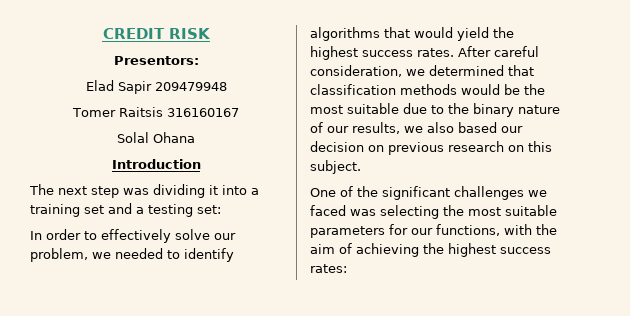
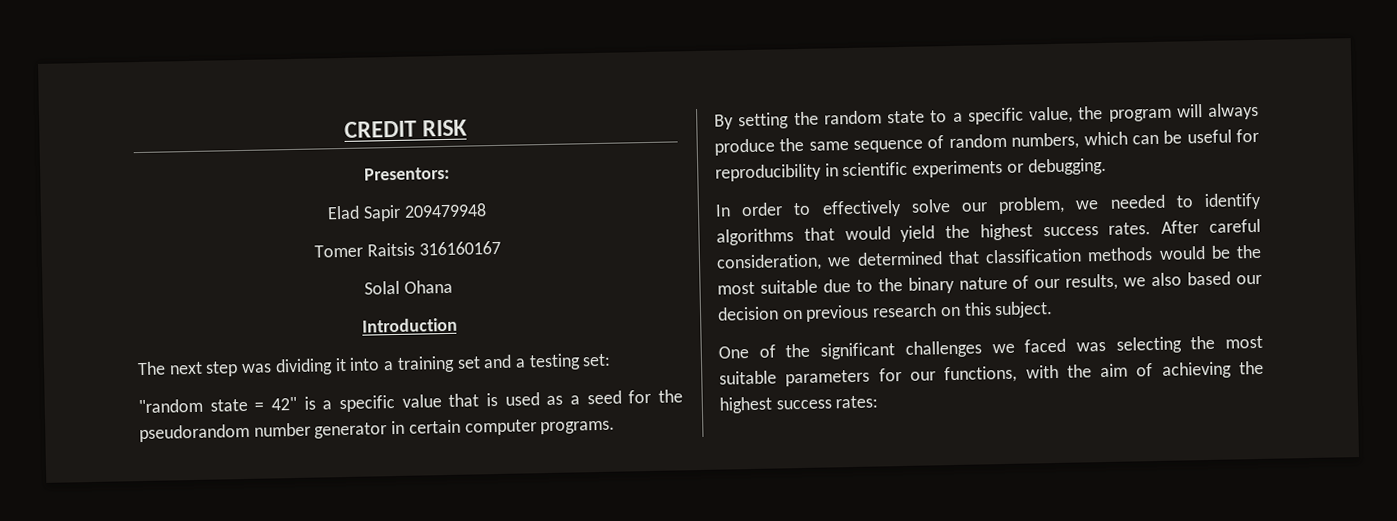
+ "random state = 42" is a specific value that is used as a seed for the pseudorandom number generator in certain computer programs.
+ By setting the random state to a specific value, the program will always produce the same sequence of random numbers, which can be useful for reproducibility in scientific experiments or debugging.

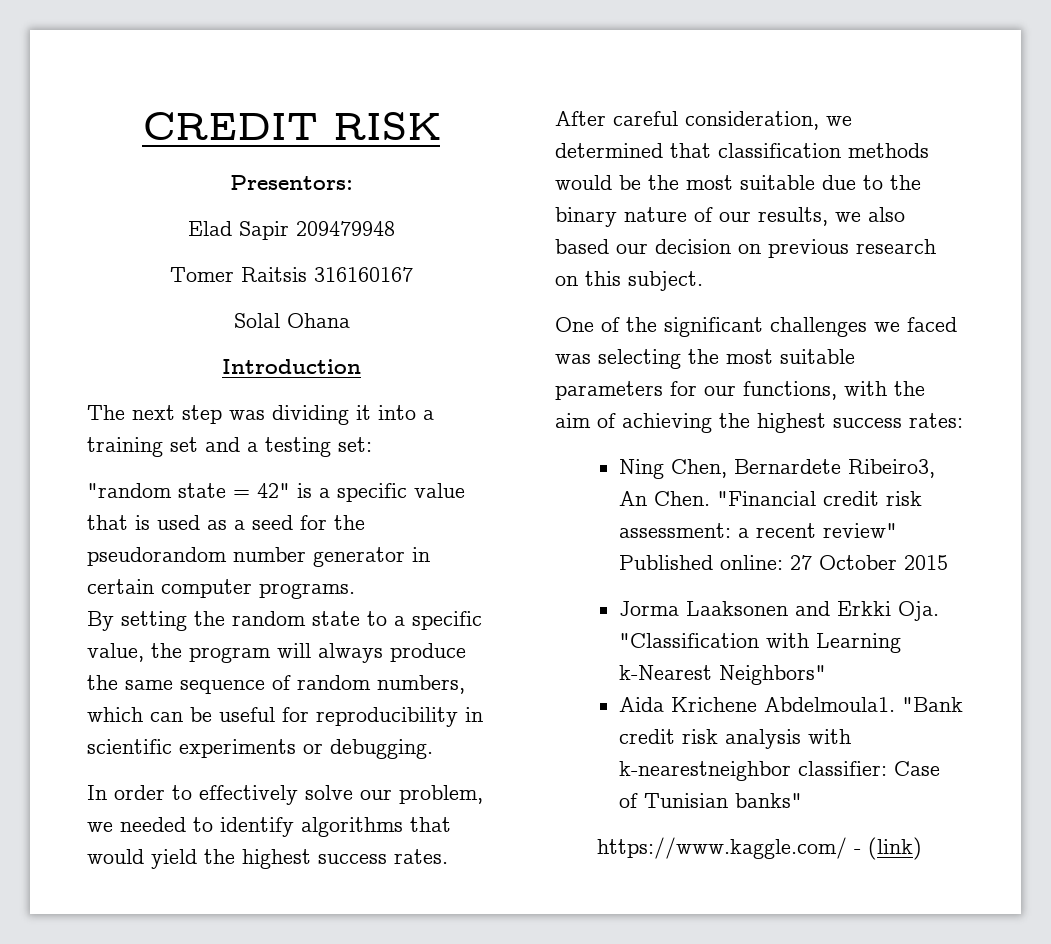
+ Ning Chen, Bernardete Ribeiro3, An Chen. "Financial credit risk assessment: a recent review" Published online: 27 October 2015
+ Jorma Laaksonen and Erkki Oja. "Classification with Learning k-Nearest Neighbors"
+ Aida Krichene Abdelmoula1. "Bank credit risk analysis with k-nearestneighbor classifier: Case of Tunisian banks"
+ https://www.kaggle.com/ - (link)

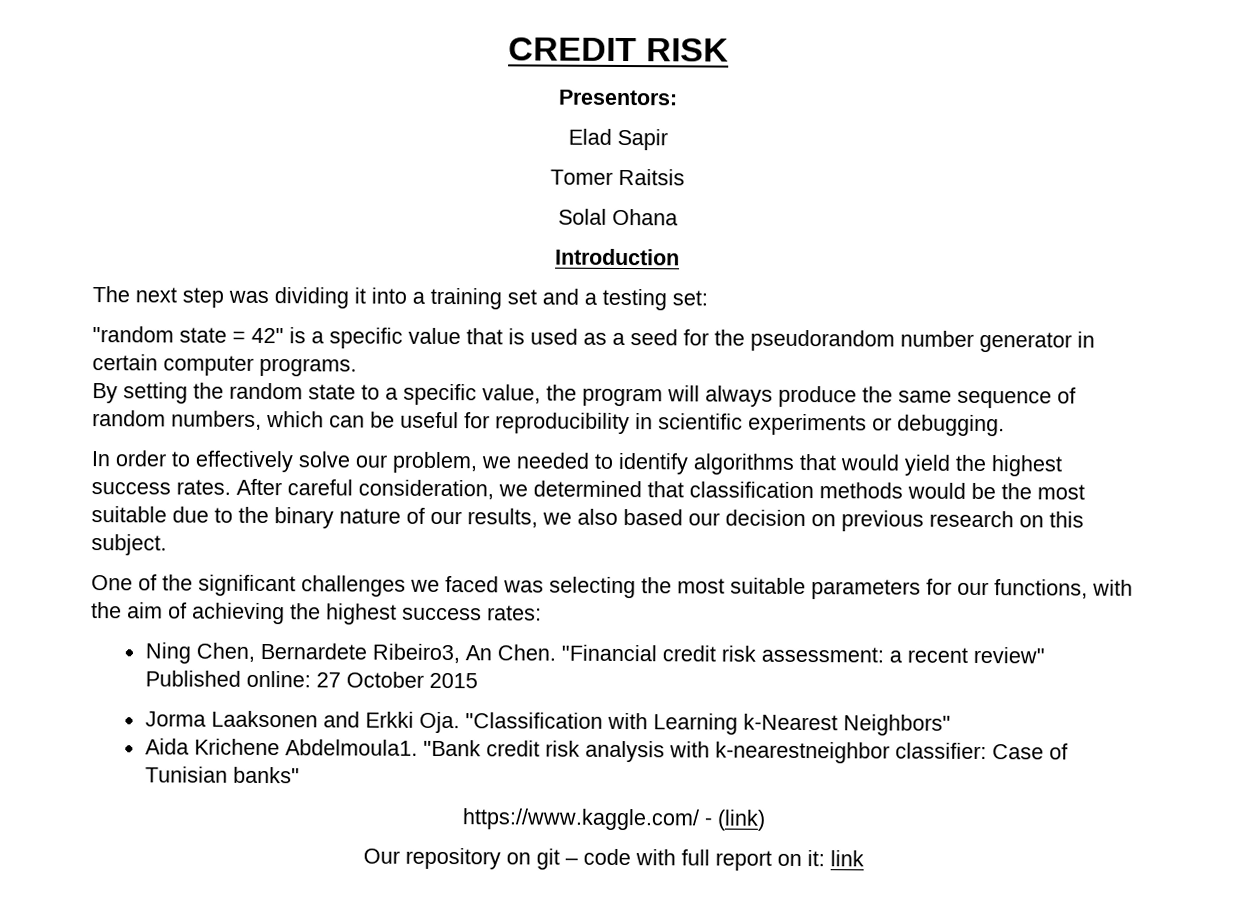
- Elad Sapir 209479948
+ Elad Sapir
- Tomer Raitsis 316160167
+ Tomer Raitsis
+ Our repository on git – code with full report on it: link

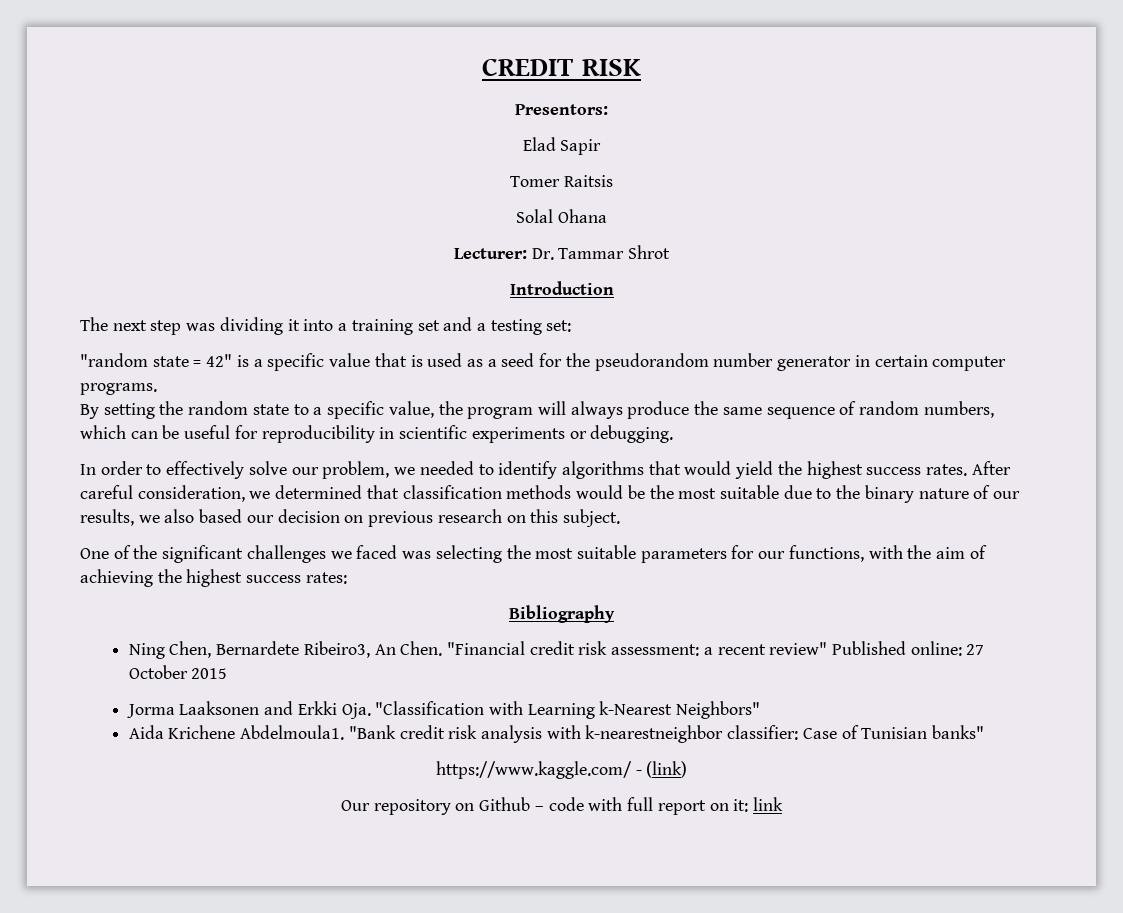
+ Lecturer: Dr. Tammar Shrot
+ Bibliography
- Our repository on git – code with full report on it: link
+ Our repository on Github – code with full report on it: link

